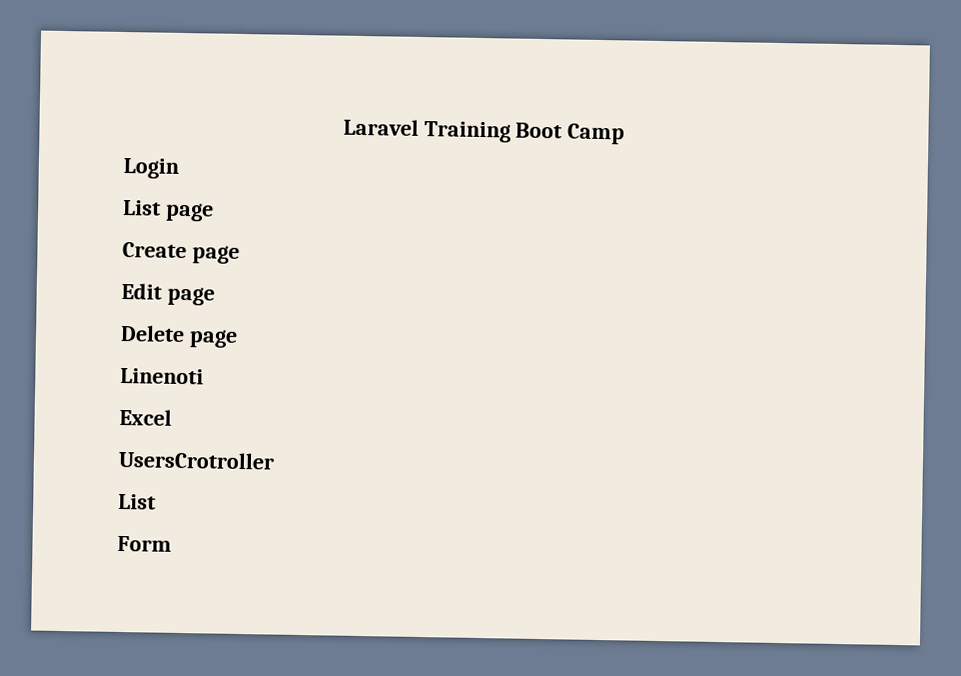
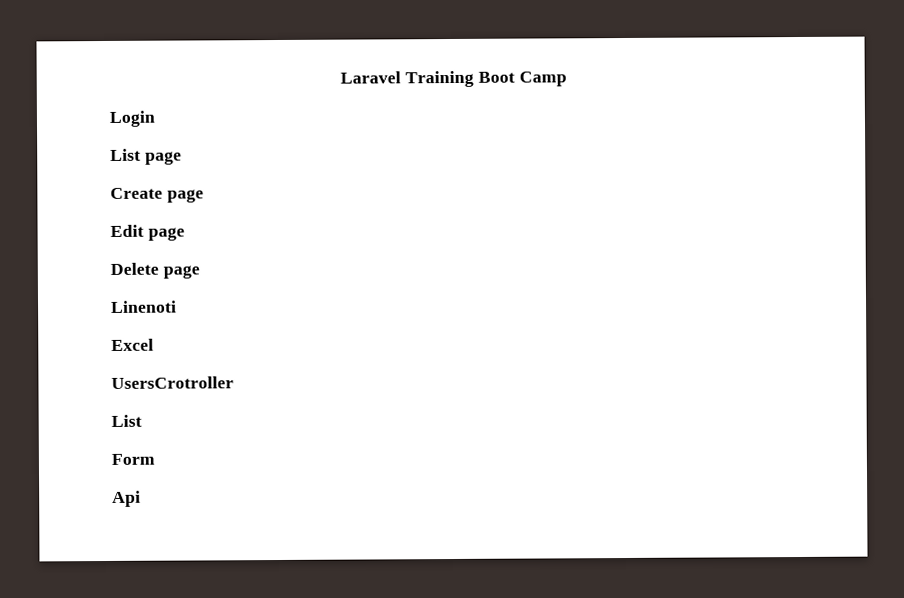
+ Api

